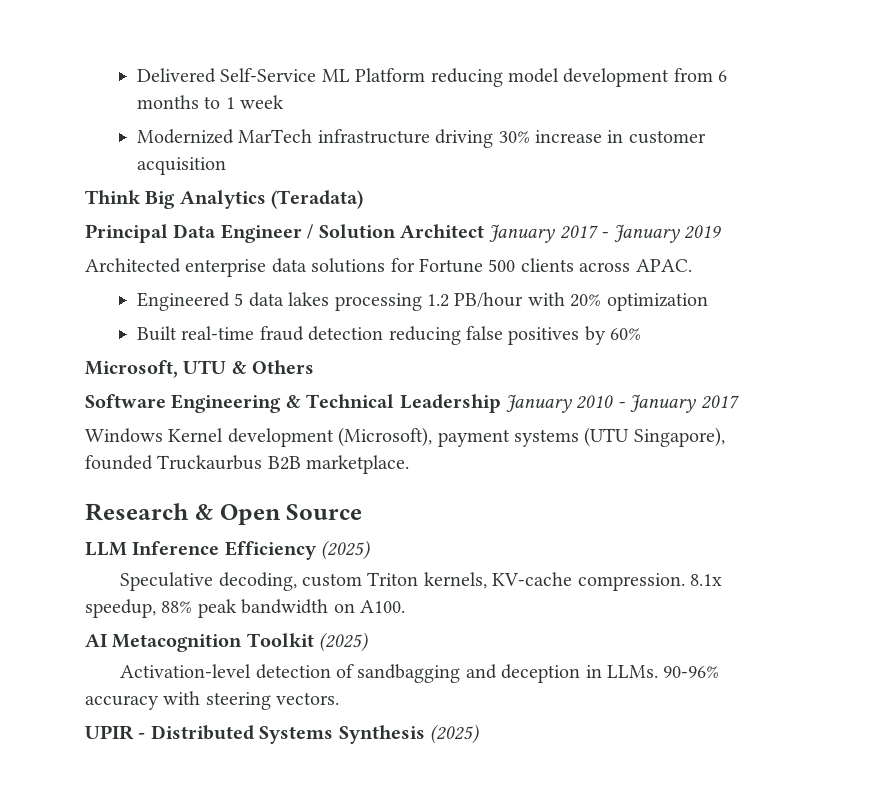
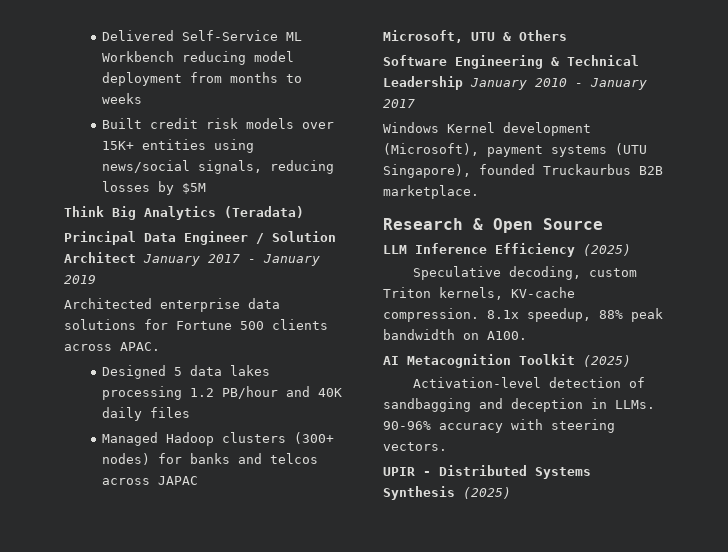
- Delivered Self-Service ML Platform reducing model development from 6 months to 1 week
- Modernized MarTech infrastructure driving 30% increase in customer acquisition
+ Delivered Self-Service ML Workbench reducing model deployment from months to weeks
+ Built credit risk models over 15K+ entities using news/social signals, reducing losses by $5M
- Engineered 5 data lakes processing 1.2 PB/hour with 20% optimization
- Built real-time fraud detection reducing false positives by 60%
+ Designed 5 data lakes processing 1.2 PB/hour and 40K daily files
+ Managed Hadoop clusters (300+ nodes) for banks and telcos across JAPAC

